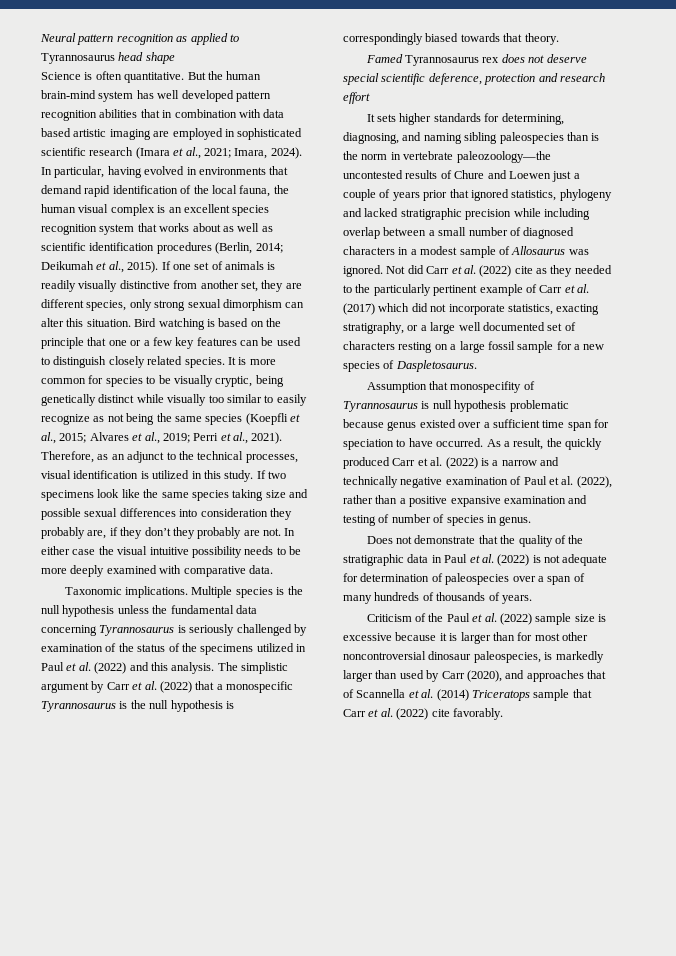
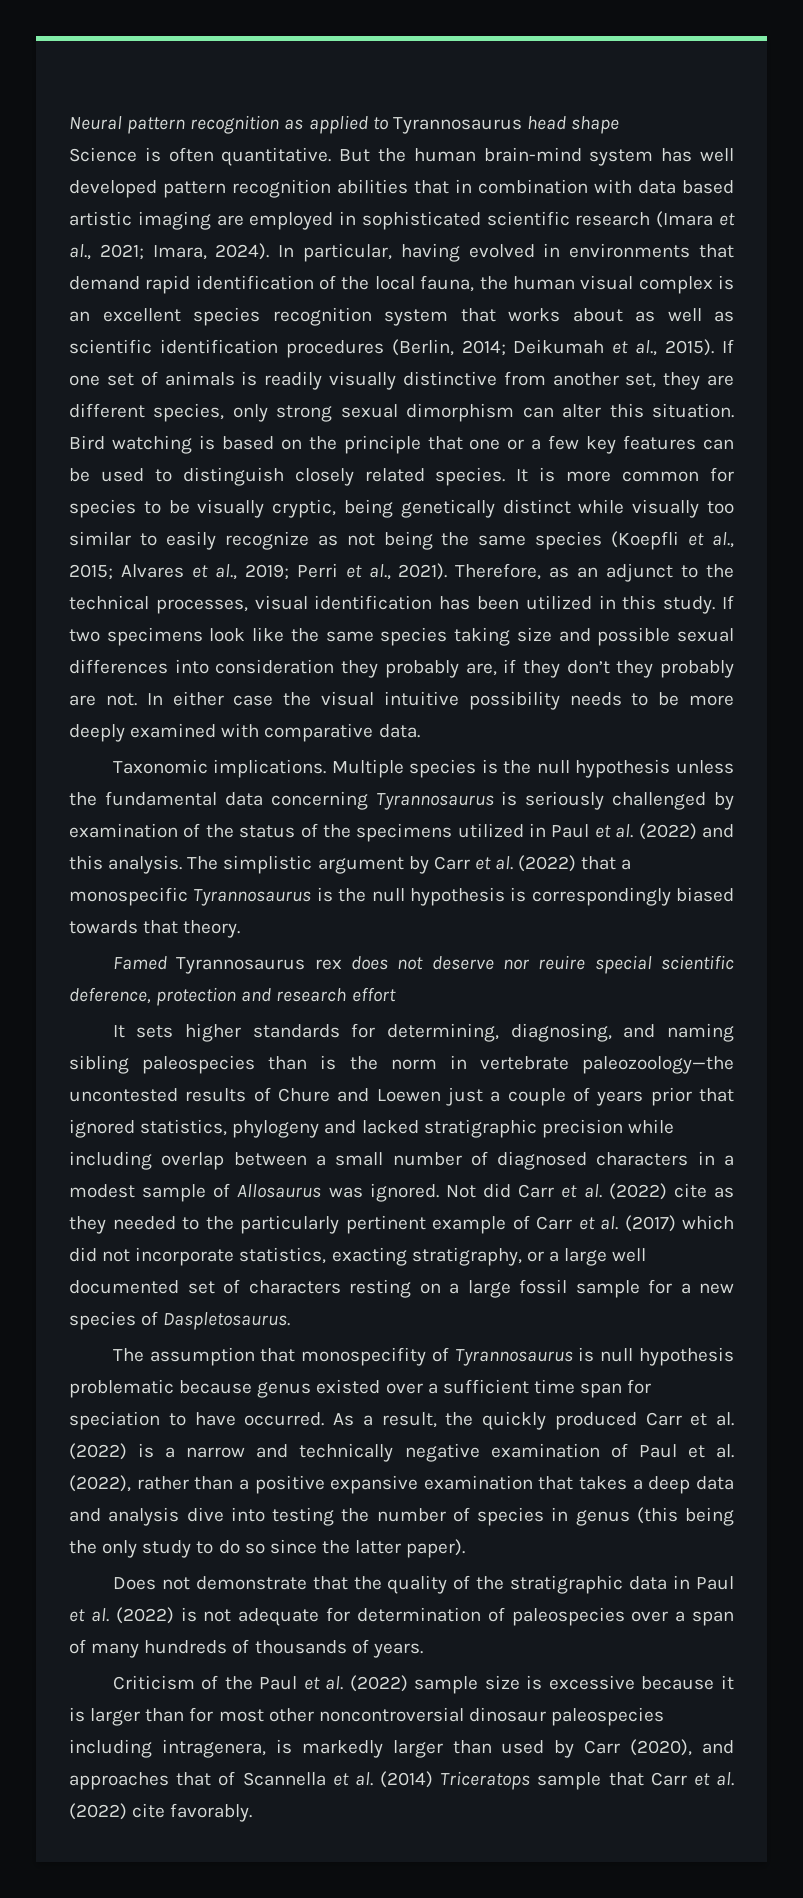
- Therefore, as an adjunct to the technical processes, visual identification is utilized in this study.
+ Therefore, as an adjunct to the technical processes, visual identification has been utilized in this study.
- Famed Tyrannosaurus rex does not deserve special scientific deference, protection and research effort
+ Famed Tyrannosaurus rex does not deserve nor reuire special scientific deference, protection and research effort
- Assumption that monospecifity of Tyrannosaurus is null hypothesis problematic because genus existed over a sufficient time span for speciation to have occurred.
+ The assumption that monospecifity of Tyrannosaurus is null hypothesis problematic because genus existed over a sufficient time span for speciation to have occurred.
- As a result, the quickly produced Carr et al. (2022) is a narrow and technically negative examination of Paul et al. (2022), rather than a positive expansive examination and testing of number of species in genus.
+ As a result, the quickly produced Carr et al. (2022) is a narrow and technically negative examination of Paul et al. (2022), rather than a positive expansive examination that takes a deep data and analysis dive into testing the number of species in genus (this being the only study to do so since the latter paper).
- Criticism of the Paul et al. (2022) sample size is excessive because it is larger than for most other noncontroversial dinosaur paleospecies, is markedly larger than used by Carr (2020), and approaches that of Scannella et al. (2014) Triceratops sample that Carr et al. (2022) cite favorably.
+ Criticism of the Paul et al. (2022) sample size is excessive because it is larger than for most other noncontroversial dinosaur paleospecies including intragenera, is markedly larger than used by Carr (2020), and approaches that of Scannella et al. (2014) Triceratops sample that Carr et al. (2022) cite favorably.

